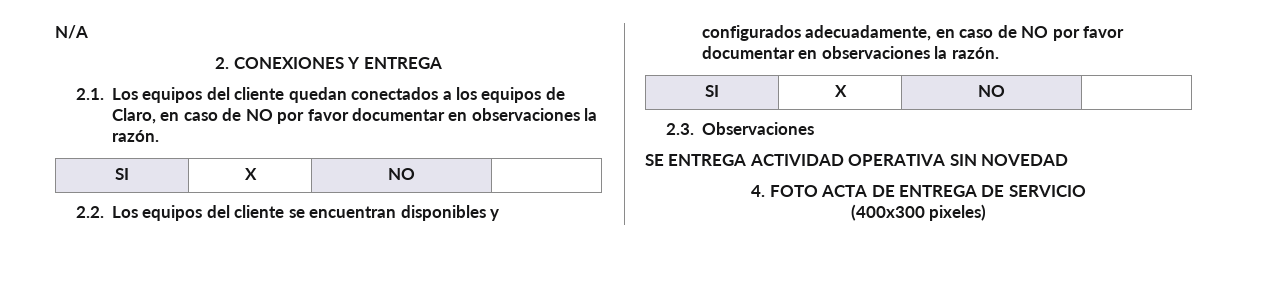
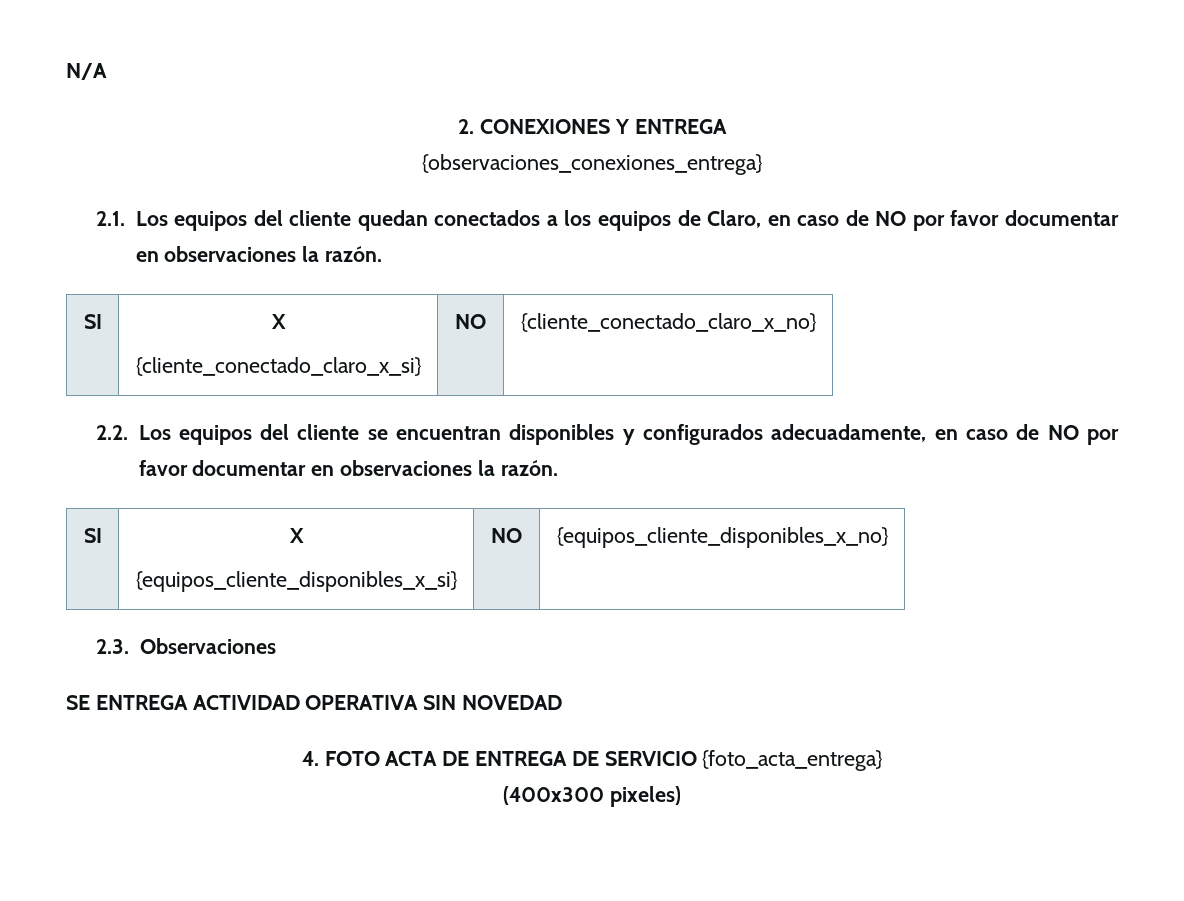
+ {observaciones_conexiones_entrega}
  2.1. Los equipos del cliente quedan conectados a los equipos de Claro, en caso de NO por favor documentar en observaciones la razón.
- SI | X | NO |
+ SI | X
+ {cliente_conectado_claro_x_si} | NO | {cliente_conectado_claro_x_no}
  2.2. Los equipos del cliente se encuentran disponibles y configurados adecuadamente, en caso de NO por favor documentar en observaciones la razón.
- SI | X | NO |
+ SI | X
+ {equipos_cliente_disponibles_x_si} | NO | {equipos_cliente_disponibles_x_no}
- 4. FOTO ACTA DE ENTREGA DE SERVICIO
+ 4. FOTO ACTA DE ENTREGA DE SERVICIO {foto_acta_entrega}

